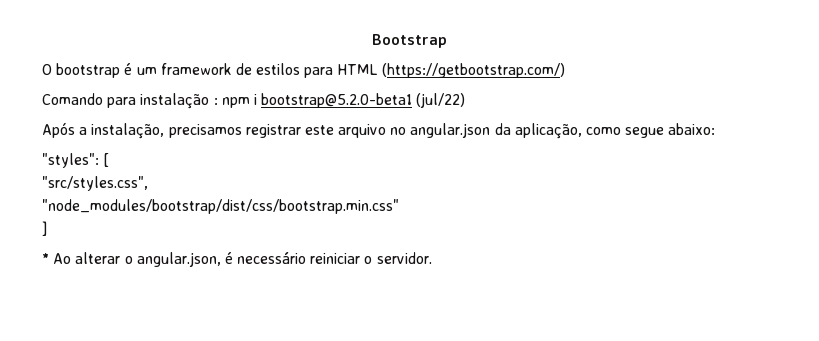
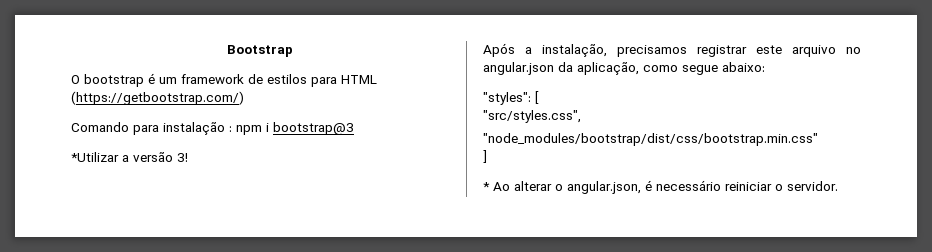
- Comando para instalação : npm i bootstrap@5.2.0-beta1 (jul/22)
+ Comando para instalação : npm i bootstrap@3
+ *Utilizar a versão 3!

